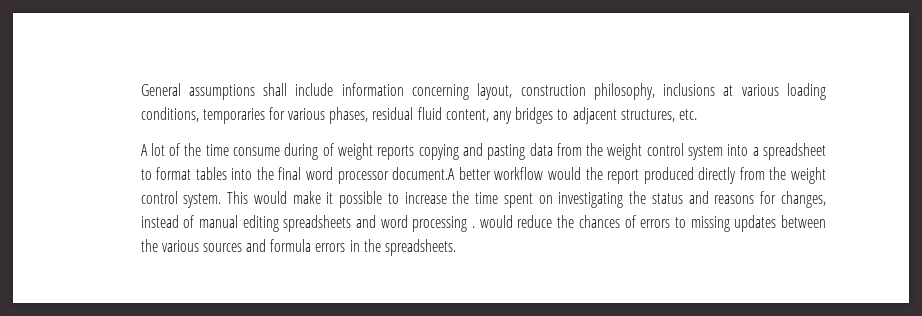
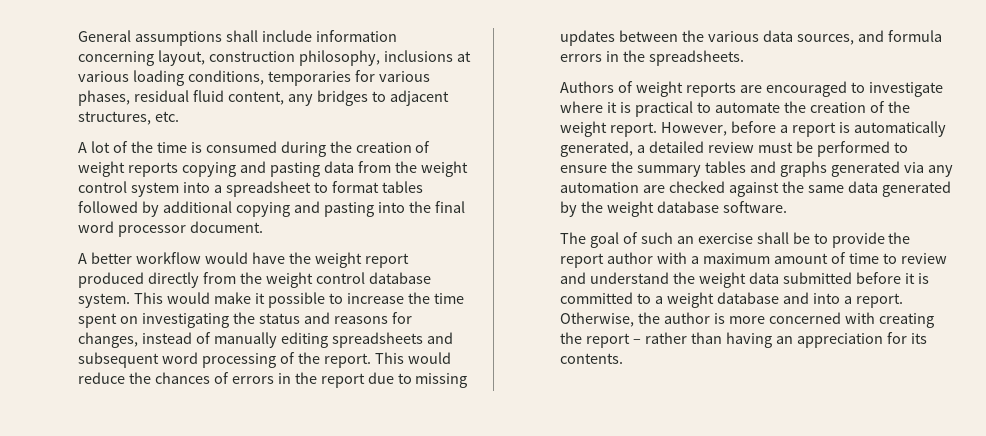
- A lot of the time consume during of weight reports copying and pasting data from the weight control system into a spreadsheet to format tables into the final word processor document.A better workflow would the report produced directly from the weight control system.
+ A lot of the time is consumed during the creation of weight reports copying and pasting data from the weight control system into a spreadsheet to format tables followed by additional copying and pasting into the final word processor document.
+ A better workflow would have the weight report produced directly from the weight control database system.
- This would make it possible to increase the time spent on investigating the status and reasons for changes, instead of manual editing spreadsheets and word processing . would reduce the chances of errors to missing updates between the various sources and formula errors in the spreadsheets.
+ This would make it possible to increase the time spent on investigating the status and reasons for changes, instead of manually editing spreadsheets and subsequent word processing of the report. This would reduce the chances of errors in the report due to missing updates between the various data sources, and formula errors in the spreadsheets.
+ Authors of weight reports are encouraged to investigate where it is practical to automate the creation of the weight report. However, before a report is automatically generated, a detailed review must be performed to ensure the summary tables and graphs generated via any automation are checked against the same data generated by the weight database software.
+ The goal of such an exercise shall be to provide the report author with a maximum amount of time to review and understand the weight data submitted before it is committed to a weight database and into a report. Otherwise, the author is more concerned with creating the report – rather than having an appreciation for its contents.

